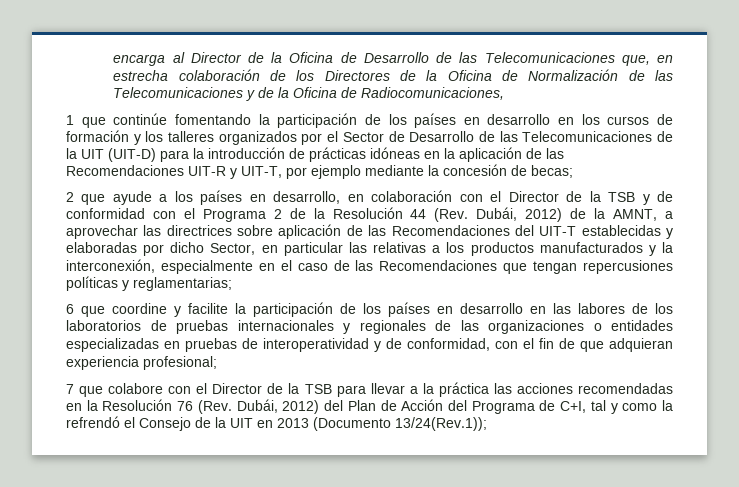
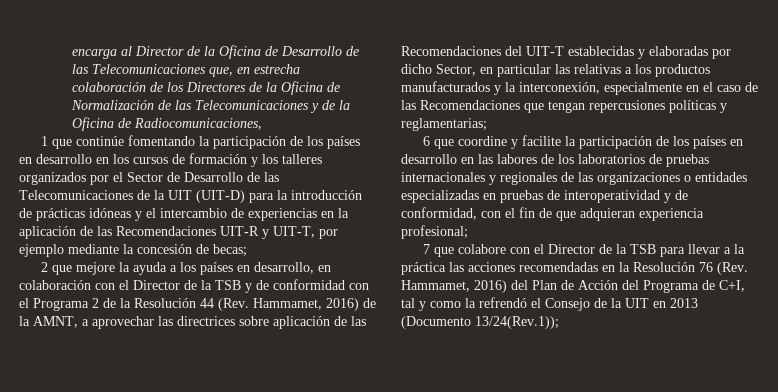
- 1 que continúe fomentando la participación de los países en desarrollo en los cursos de formación y los talleres organizados por el Sector de Desarrollo de las Telecomunicaciones de la UIT (UIT-D) para la introducción de prácticas idóneas en la aplicación de las Recomendaciones UIT-R y UIT-T, por ejemplo mediante la concesión de becas;
+ 1 que continúe fomentando la participación de los países en desarrollo en los cursos de formación y los talleres organizados por el Sector de Desarrollo de las Telecomunicaciones de la UIT (UIT-D) para la introducción de prácticas idóneas y el intercambio de experiencias en la aplicación de las Recomendaciones UIT-R y UIT-T, por ejemplo mediante la concesión de becas;
- 2 que ayude a los países en desarrollo, en colaboración con el Director de la TSB y de conformidad con el Programa 2 de la Resolución 44 (Rev. Dubái, 2012) de la AMNT, a aprovechar las directrices sobre aplicación de las Recomendaciones del UIT-T establecidas y elaboradas por dicho Sector, en particular las relativas a los productos manufacturados y la interconexión, especialmente en el caso de las Recomendaciones que tengan repercusiones políticas y reglamentarias;
+ 2 que mejore la ayuda a los países en desarrollo, en colaboración con el Director de la TSB y de conformidad con el Programa 2 de la Resolución 44 (Rev. Hammamet, 2016) de la AMNT, a aprovechar las directrices sobre aplicación de las Recomendaciones del UIT-T establecidas y elaboradas por dicho Sector, en particular las relativas a los productos manufacturados y la interconexión, especialmente en el caso de las Recomendaciones que tengan repercusiones políticas y reglamentarias;
- 7 que colabore con el Director de la TSB para llevar a la práctica las acciones recomendadas en la Resolución 76 (Rev. Dubái, 2012) del Plan de Acción del Programa de C+I, tal y como la refrendó el Consejo de la UIT en 2013 (Documento 13/24(Rev.1));
+ 7 que colabore con el Director de la TSB para llevar a la práctica las acciones recomendadas en la Resolución 76 (Rev. Hammamet, 2016) del Plan de Acción del Programa de C+I, tal y como la refrendó el Consejo de la UIT en 2013 (Documento 13/24(Rev.1));

